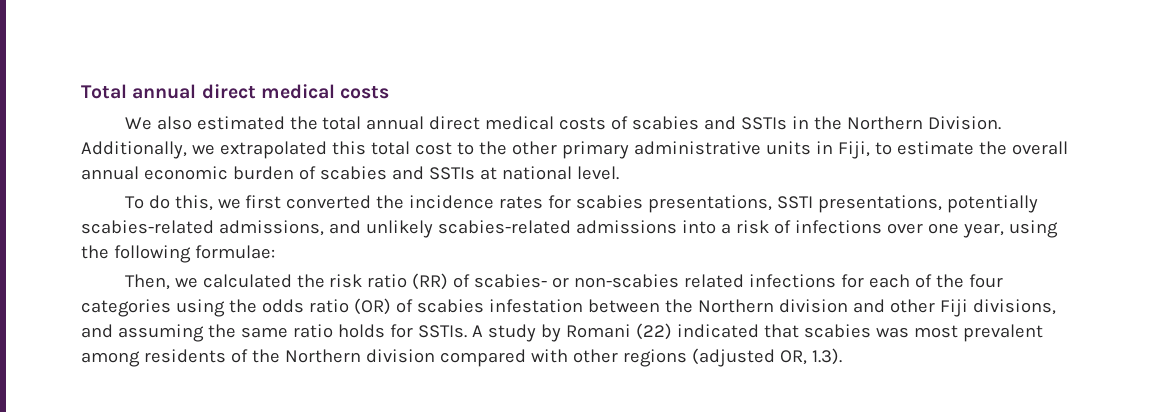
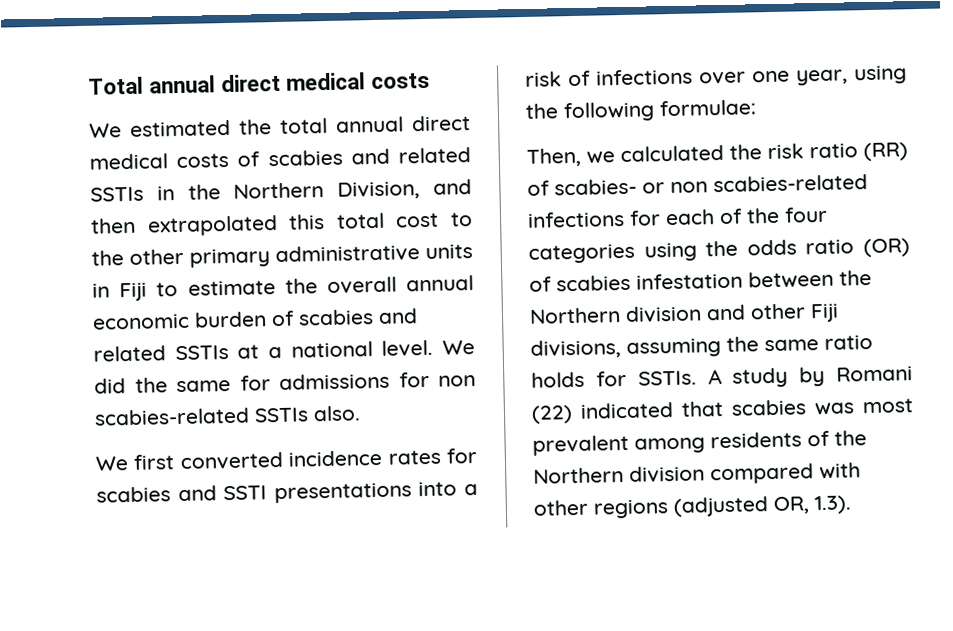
- We also estimated the total annual direct medical costs of scabies and SSTIs in the Northern Division. Additionally, we extrapolated this total cost to the other primary administrative units in Fiji, to estimate the overall annual economic burden of scabies and SSTIs at national level.
- To do this, we first converted the incidence rates for scabies presentations, SSTI presentations, potentially scabies-related admissions, and unlikely scabies-related admissions into a risk of infections over one year, using the following formulae:
+ We estimated the total annual direct medical costs of scabies and related SSTIs in the Northern Division, and then extrapolated this total cost to the other primary administrative units in Fiji to estimate the overall annual economic burden of scabies and related SSTIs at a national level. We did the same for admissions for non scabies-related SSTIs also.
+ We first converted incidence rates for scabies and SSTI presentations into a risk of infections over one year, using the following formulae:
- Then, we calculated the risk ratio (RR) of scabies- or non-scabies related infections for each of the four categories using the odds ratio (OR) of scabies infestation between the Northern division and other Fiji divisions, and assuming the same ratio holds for SSTIs.
+ Then, we calculated the risk ratio (RR) of scabies- or non scabies-related infections for each of the four categories using the odds ratio (OR) of scabies infestation between the Northern division and other Fiji divisions, assuming the same ratio holds for SSTIs.

